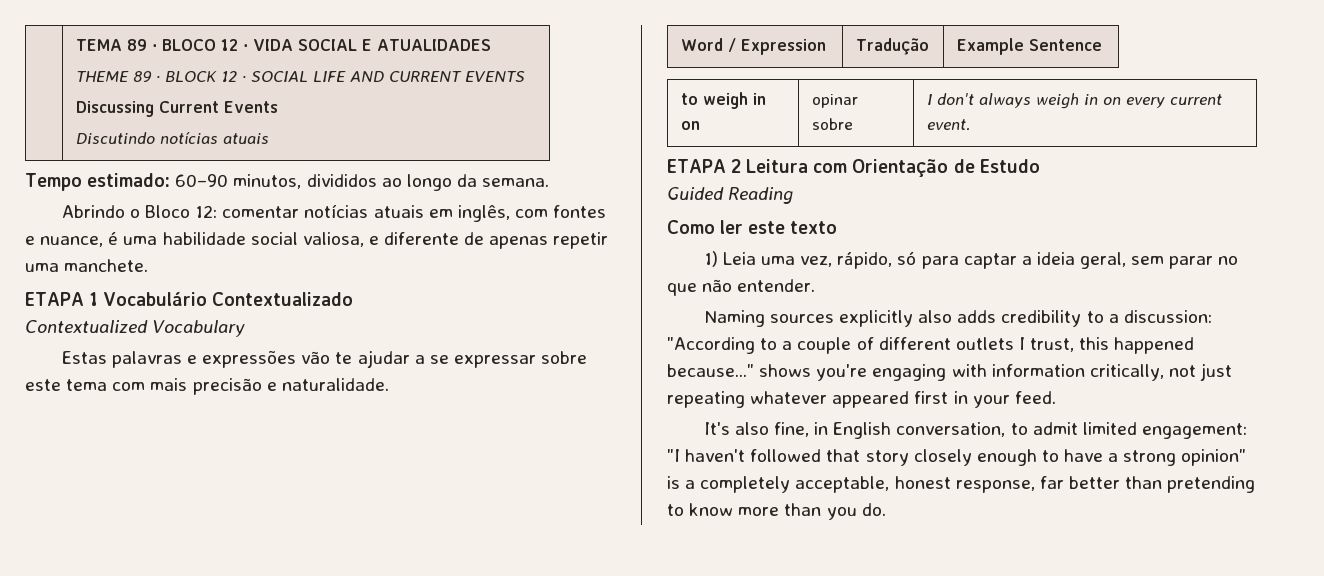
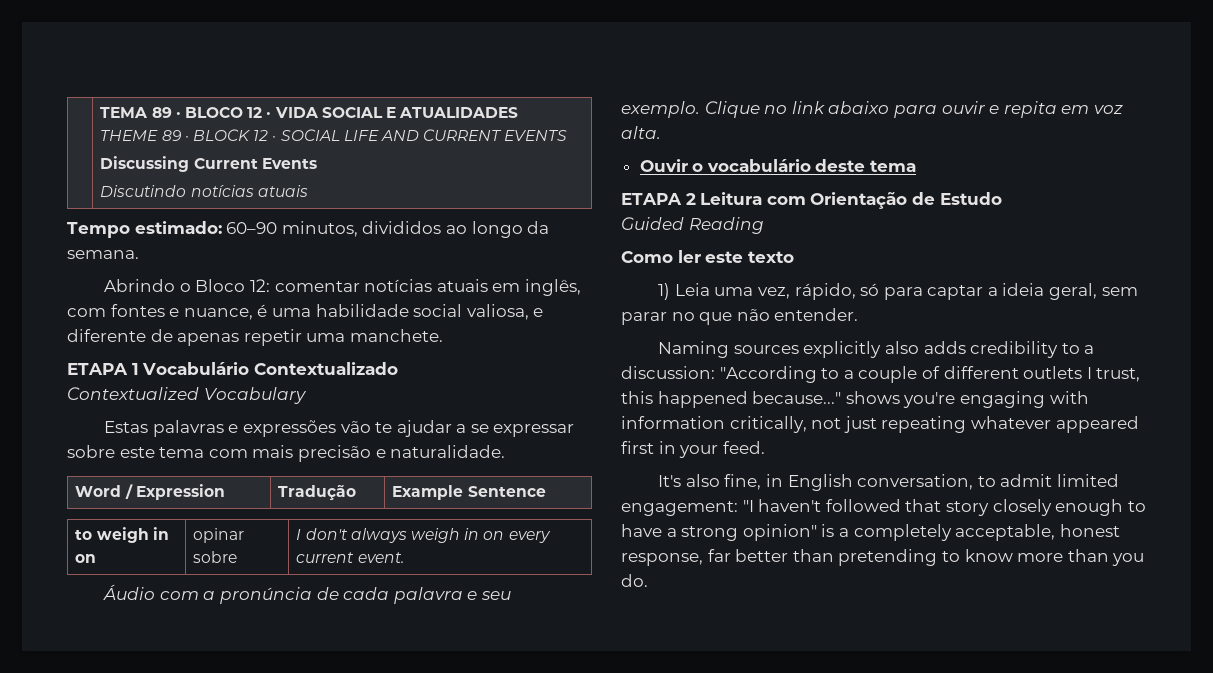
+ Áudio com a pronúncia de cada palavra e seu exemplo. Clique no link abaixo para ouvir e repita em voz alta.
+ Ouvir o vocabulário deste tema

